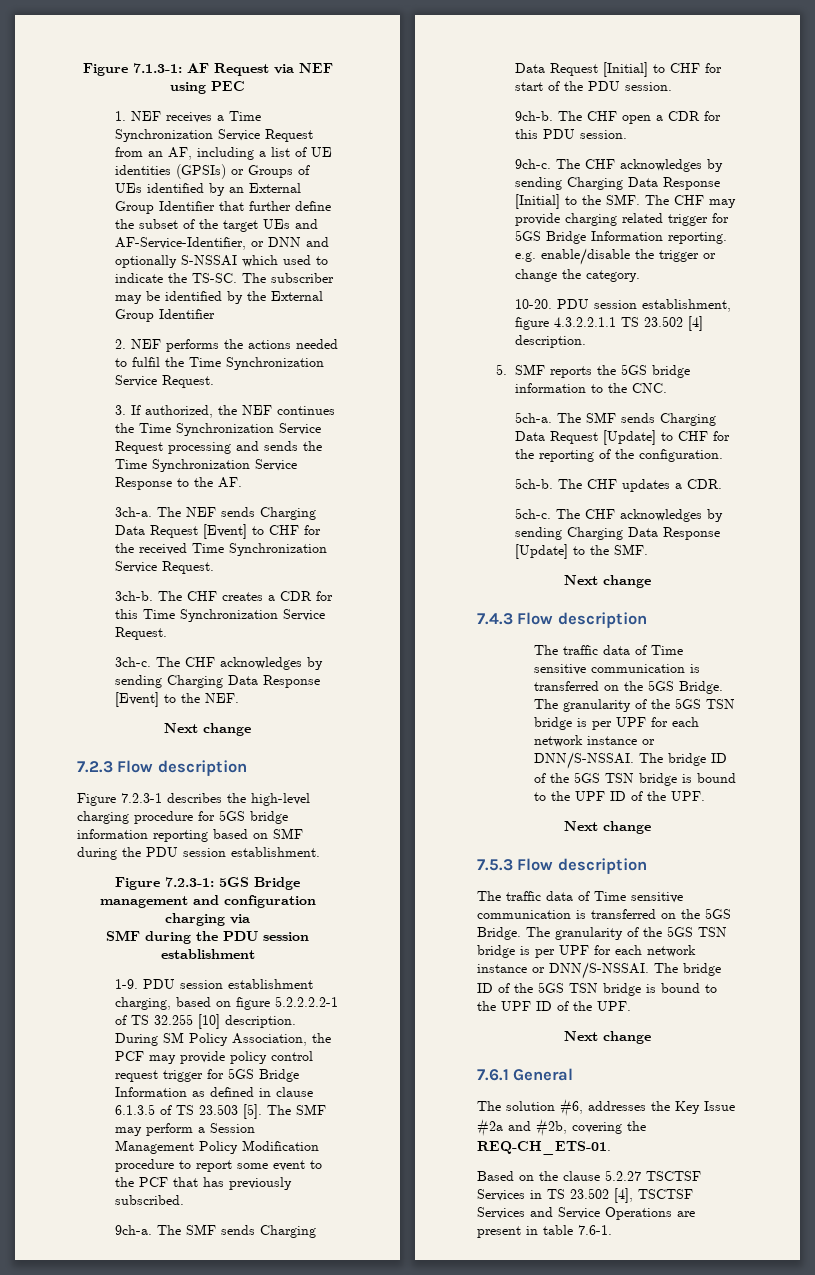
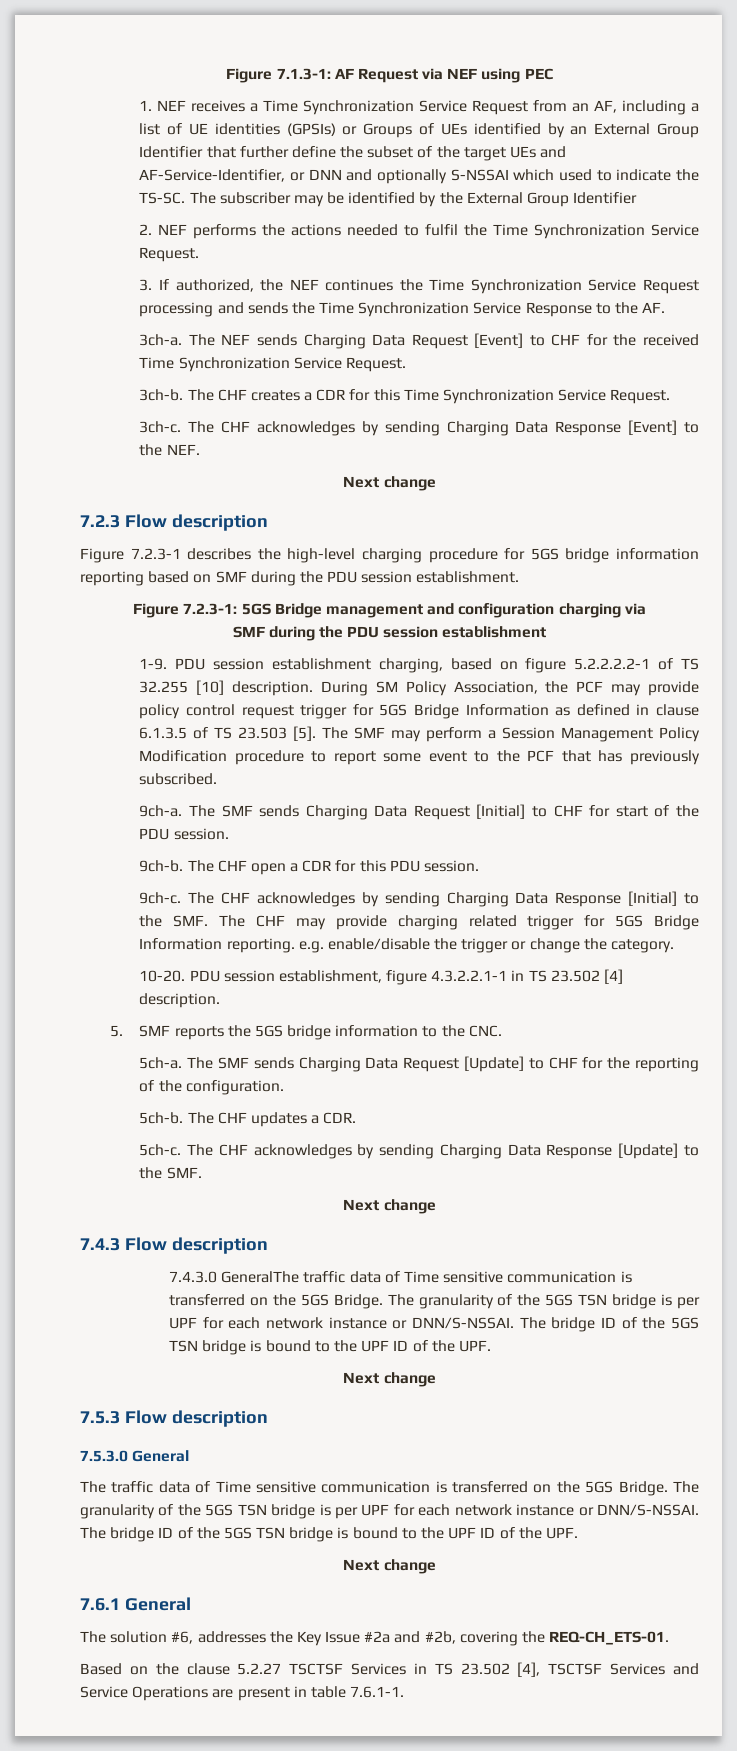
- PDU session establishment, figure 4.3.2.2.1.1 TS 23.502 [4] description.
+ PDU session establishment, figure 4.3.2.2.1-1 in TS 23.502 [4] description.
  7.4.3 Flow description
- The traffic data of Time sensitive communication is transferred on the 5GS Bridge.
+ 7.4.3.0 GeneralThe traffic data of Time sensitive communication is transferred on the 5GS Bridge.
+ 7.5.3.0 General
- Based on the clause 5.2.27 TSCTSF Services in TS 23.502 [4], TSCTSF Services and Service Operations are present in table 7.6-1.
+ Based on the clause 5.2.27 TSCTSF Services in TS 23.502 [4], TSCTSF Services and Service Operations are present in table 7.6.1-1.

